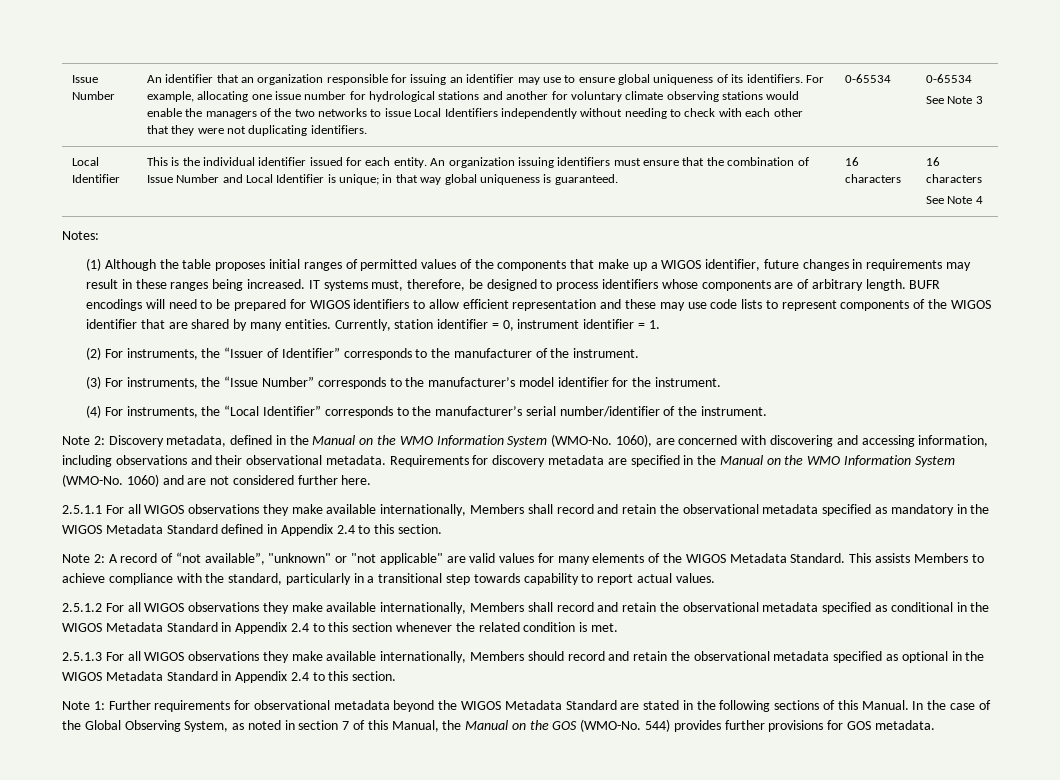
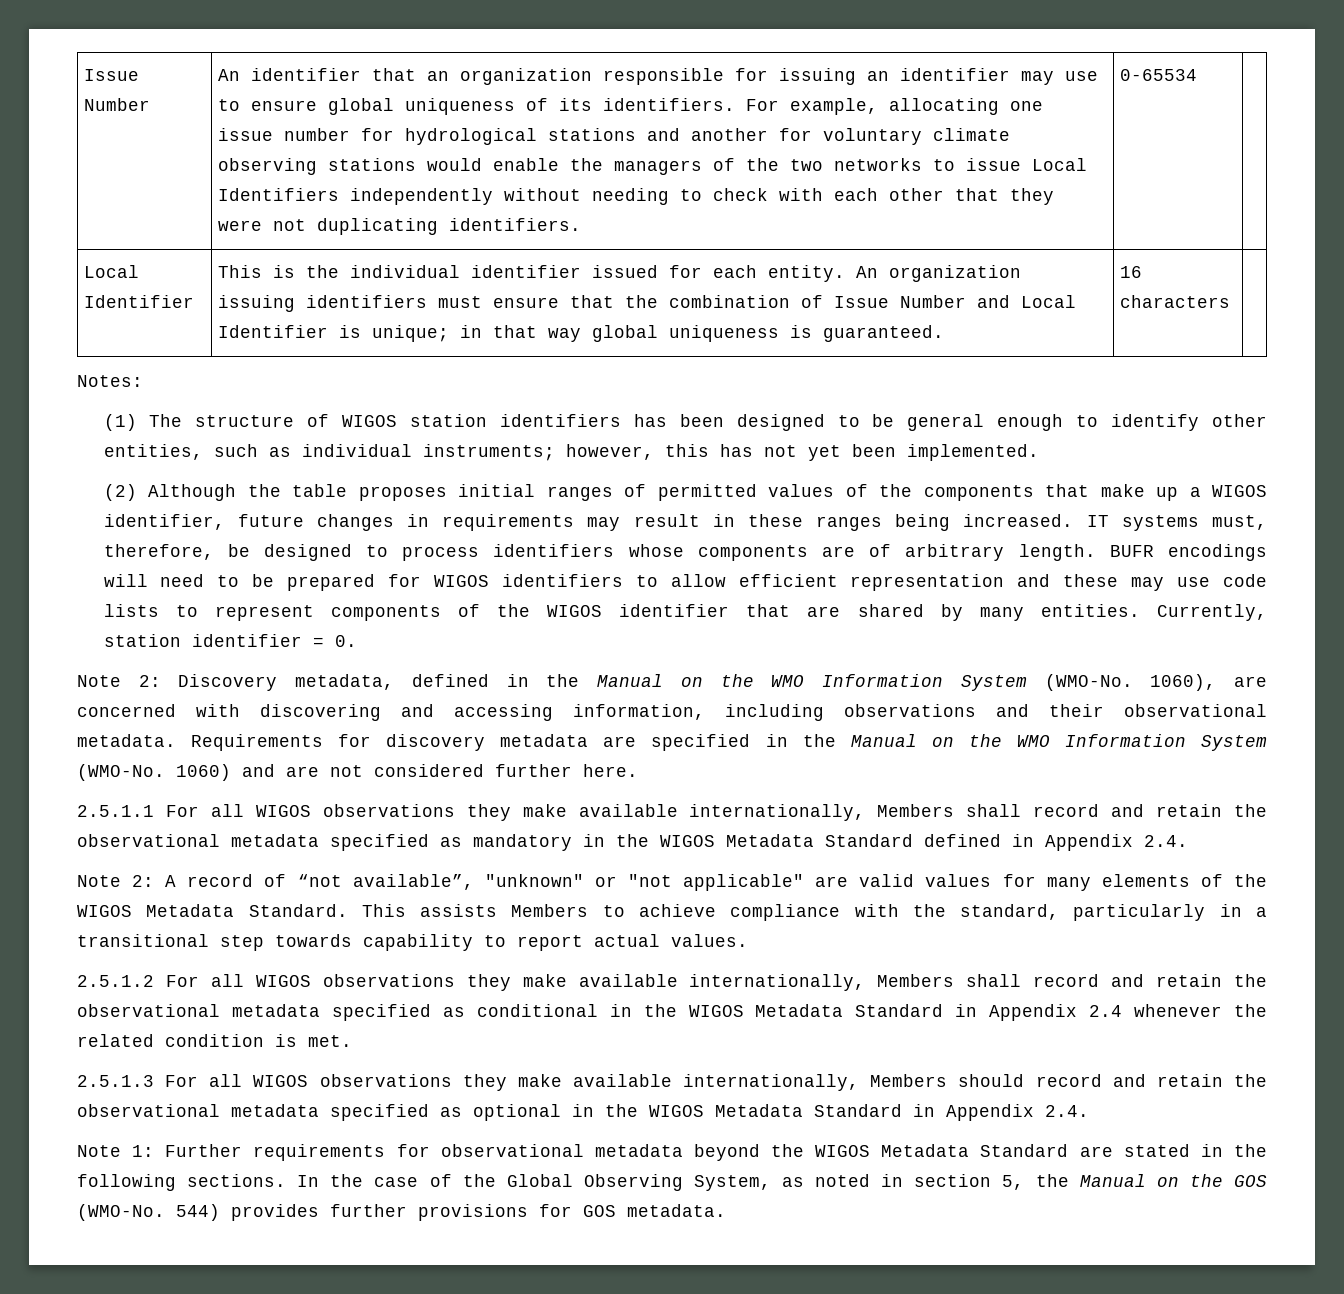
- 0-65534 | 0-65534
- See Note 3
+ 0-65534
- 16 characters | 16 characters
- See Note 4
+ 16 characters |
  Notes:
- (1) Although the table proposes initial ranges of permitted values of the components that make up a WIGOS identifier, future changes in requirements may result in these ranges being increased.
+ (1) The structure of WIGOS station identifiers has been designed to be general enough to identify other entities, such as individual instruments; however, this has not yet been implemented.
+ (2) Although the table proposes initial ranges of permitted values of the components that make up a WIGOS identifier, future changes in requirements may result in these ranges being increased.
- Currently, station identifier = 0, instrument identifier = 1.
- (2) For instruments, the “Issuer of Identifier” corresponds to the manufacturer of the instrument.
- (3) For instruments, the “Issue Number” corresponds to the manufacturer’s model identifier for the instrument.
- (4) For instruments, the “Local Identifier” corresponds to the manufacturer’s serial number/identifier of the instrument.
+ Currently, station identifier = 0.
- 2.5.1.1 For all WIGOS observations they make available internationally, Members shall record and retain the observational metadata specified as mandatory in the WIGOS Metadata Standard defined in Appendix 2.4 to this section.
+ 2.5.1.1 For all WIGOS observations they make available internationally, Members shall record and retain the observational metadata specified as mandatory in the WIGOS Metadata Standard defined in Appendix 2.4.
- 2.5.1.2 For all WIGOS observations they make available internationally, Members shall record and retain the observational metadata specified as conditional in the WIGOS Metadata Standard in Appendix 2.4 to this section whenever the related condition is met.
+ 2.5.1.2 For all WIGOS observations they make available internationally, Members shall record and retain the observational metadata specified as conditional in the WIGOS Metadata Standard in Appendix 2.4 whenever the related condition is met.
- 2.5.1.3 For all WIGOS observations they make available internationally, Members should record and retain the observational metadata specified as optional in the WIGOS Metadata Standard in Appendix 2.4 to this section.
+ 2.5.1.3 For all WIGOS observations they make available internationally, Members should record and retain the observational metadata specified as optional in the WIGOS Metadata Standard in Appendix 2.4.
- Note 1: Further requirements for observational metadata beyond the WIGOS Metadata Standard are stated in the following sections of this Manual.
+ Note 1: Further requirements for observational metadata beyond the WIGOS Metadata Standard are stated in the following sections.
- In the case of the Global Observing System, as noted in section 7 of this Manual, the Manual on the GOS (WMO-No.
+ In the case of the Global Observing System, as noted in section 5, the Manual on the GOS (WMO-No.

